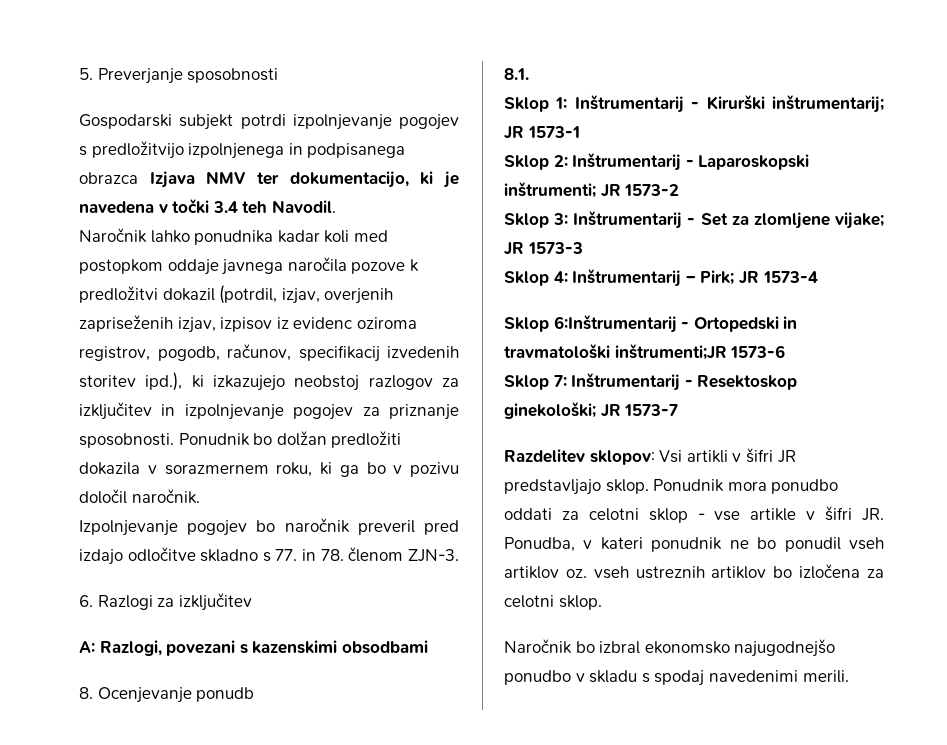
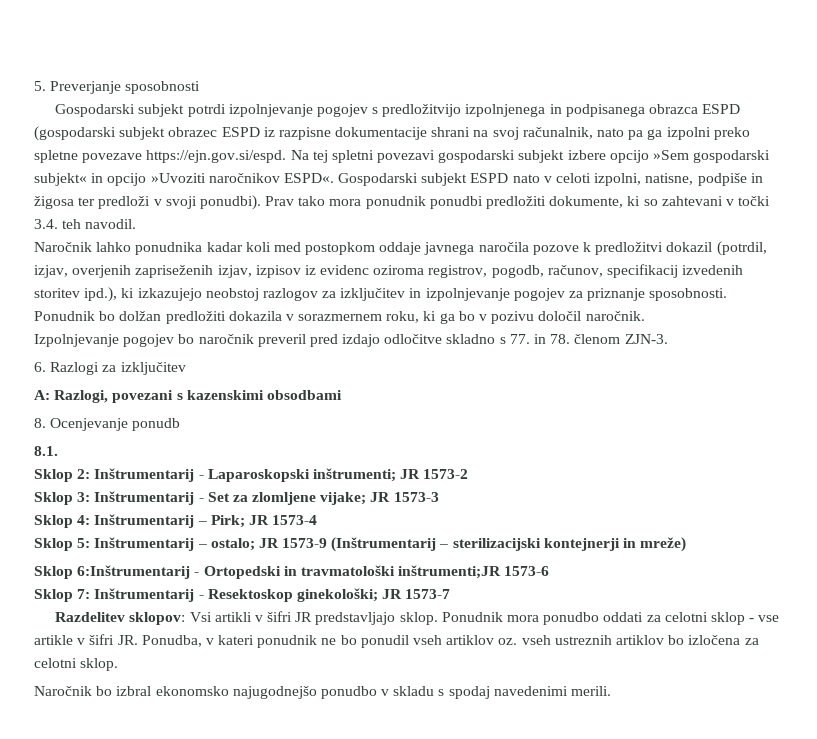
- Gospodarski subjekt potrdi izpolnjevanje pogojev s predložitvijo izpolnjenega in podpisanega obrazca Izjava NMV ter dokumentacijo, ki je navedena v točki 3.4 teh Navodil.
+ Gospodarski subjekt potrdi izpolnjevanje pogojev s predložitvijo izpolnjenega in podpisanega obrazca ESPD (gospodarski subjekt obrazec ESPD iz razpisne dokumentacije shrani na svoj računalnik, nato pa ga izpolni preko spletne povezave https://ejn.gov.si/espd. Na tej spletni povezavi gospodarski subjekt izbere opcijo »Sem gospodarski subjekt« in opcijo »Uvoziti naročnikov ESPD«. Gospodarski subjekt ESPD nato v celoti izpolni, natisne, podpiše in žigosa ter predloži v svoji ponudbi). Prav tako mora ponudnik ponudbi predložiti dokumente, ki so zahtevani v točki 3.4. teh navodil.
- Sklop 1: Inštrumentarij - Kirurški inštrumentarij; JR 1573-1
+ Sklop 5: Inštrumentarij – ostalo; JR 1573-9 (Inštrumentarij – sterilizacijski kontejnerji in mreže)

